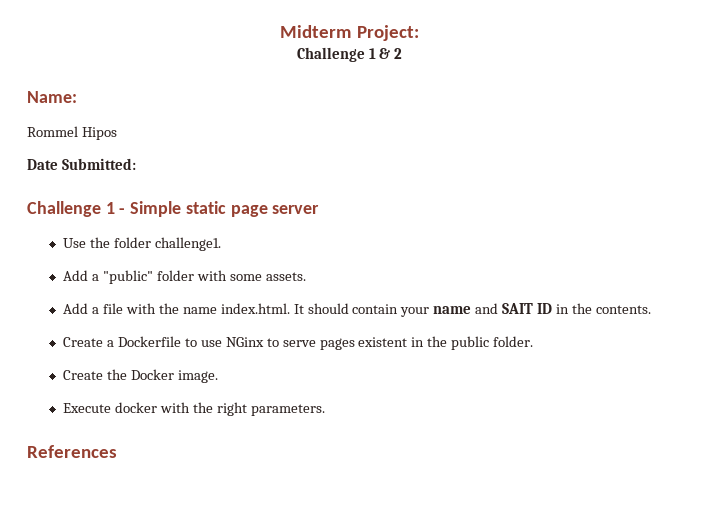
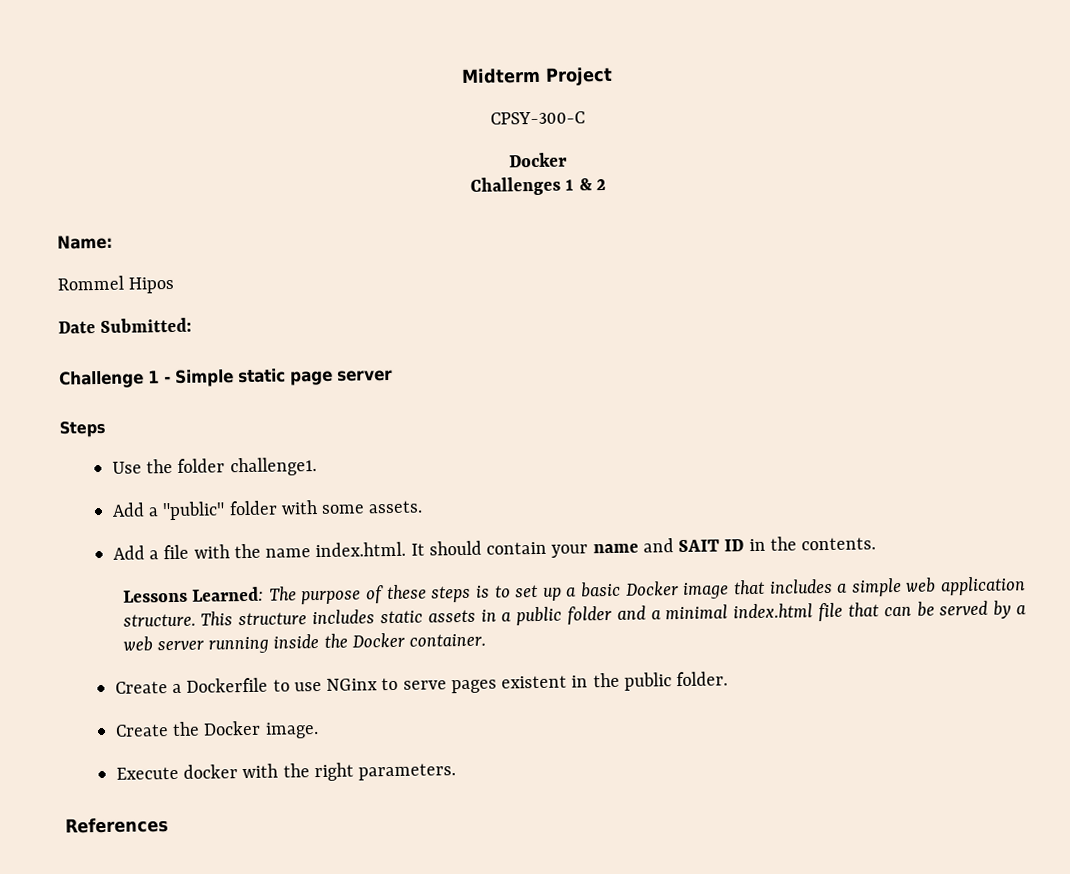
- Midterm Project:
- Challenge 1 & 2
+ Midterm Project
+ CPSY-300-C
+ Docker
+ Challenges 1 & 2
+ Steps
+ Lessons Learned: The purpose of these steps is to set up a basic Docker image that includes a simple web application structure. This structure includes static assets in a public folder and a minimal index.html file that can be served by a web server running inside the Docker container.

